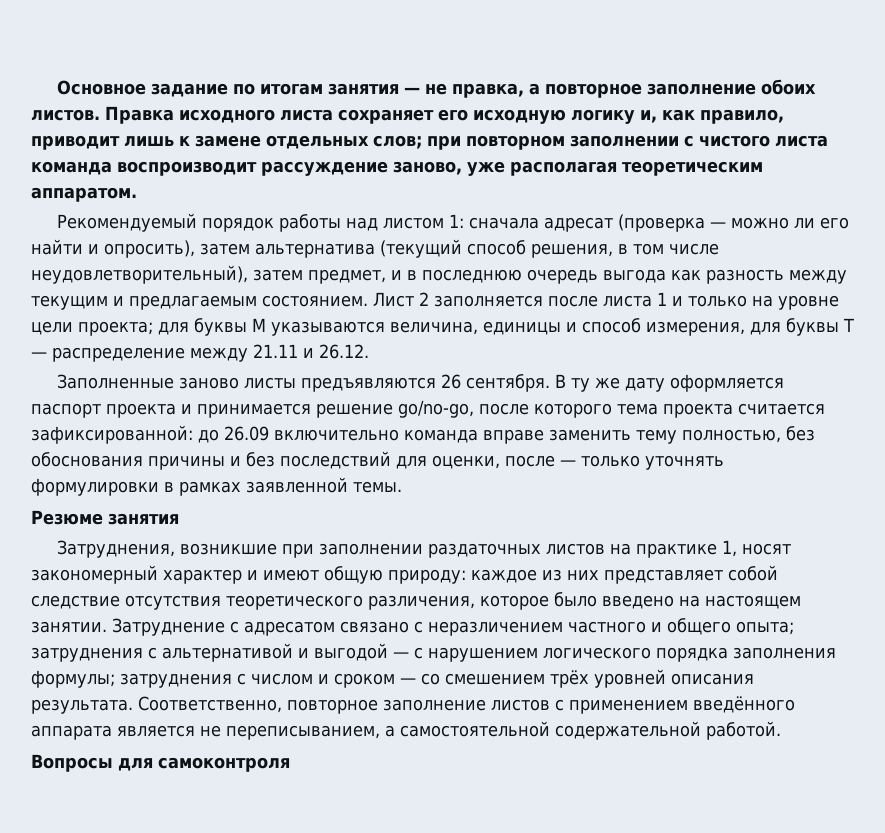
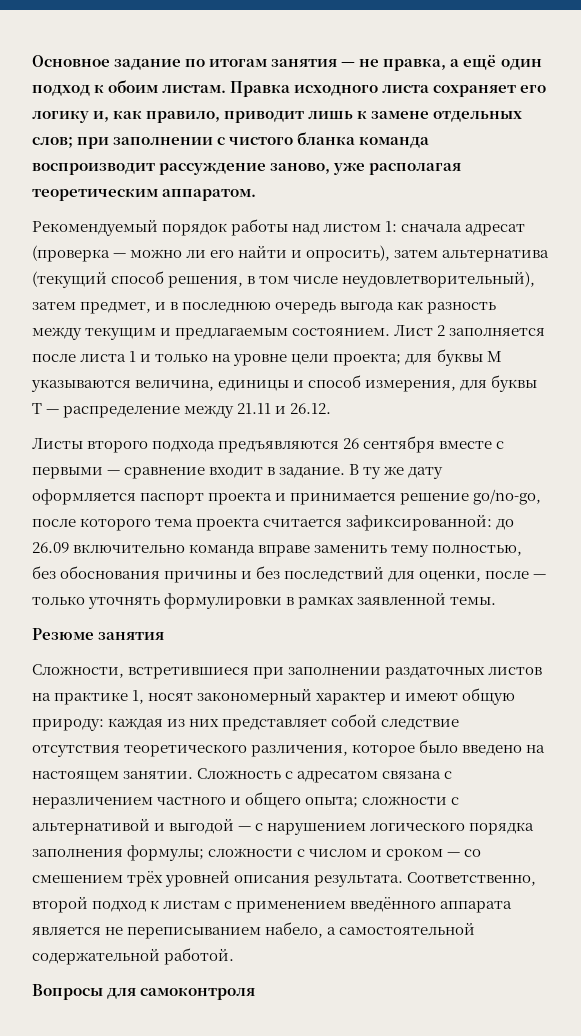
- Основное задание по итогам занятия — не правка, а повторное заполнение обоих листов.
+ Основное задание по итогам занятия — не правка, а ещё один подход к обоим листам.
- Правка исходного листа сохраняет его исходную логику и, как правило, приводит лишь к замене отдельных слов; при повторном заполнении с чистого листа команда воспроизводит рассуждение заново, уже располагая теоретическим аппаратом.
+ Правка исходного листа сохраняет его логику и, как правило, приводит лишь к замене отдельных слов; при заполнении с чистого бланка команда воспроизводит рассуждение заново, уже располагая теоретическим аппаратом.
- Заполненные заново листы предъявляются 26 сентября.
+ Листы второго подхода предъявляются 26 сентября вместе с первыми — сравнение входит в задание.
- Затруднения, возникшие при заполнении раздаточных листов на практике 1, носят закономерный характер и имеют общую природу: каждое из них представляет собой следствие отсутствия теоретического различения, которое было введено на настоящем занятии.
+ Сложности, встретившиеся при заполнении раздаточных листов на практике 1, носят закономерный характер и имеют общую природу: каждая из них представляет собой следствие отсутствия теоретического различения, которое было введено на настоящем занятии.
- Затруднение с адресатом связано с неразличением частного и общего опыта; затруднения с альтернативой и выгодой — с нарушением логического порядка заполнения формулы; затруднения с числом и сроком — со смешением трёх уровней описания результата.
+ Сложность с адресатом связана с неразличением частного и общего опыта; сложности с альтернативой и выгодой — с нарушением логического порядка заполнения формулы; сложности с числом и сроком — со смешением трёх уровней описания результата.
- Соответственно, повторное заполнение листов с применением введённого аппарата является не переписыванием, а самостоятельной содержательной работой.
+ Соответственно, второй подход к листам с применением введённого аппарата является не переписыванием набело, а самостоятельной содержательной работой.

